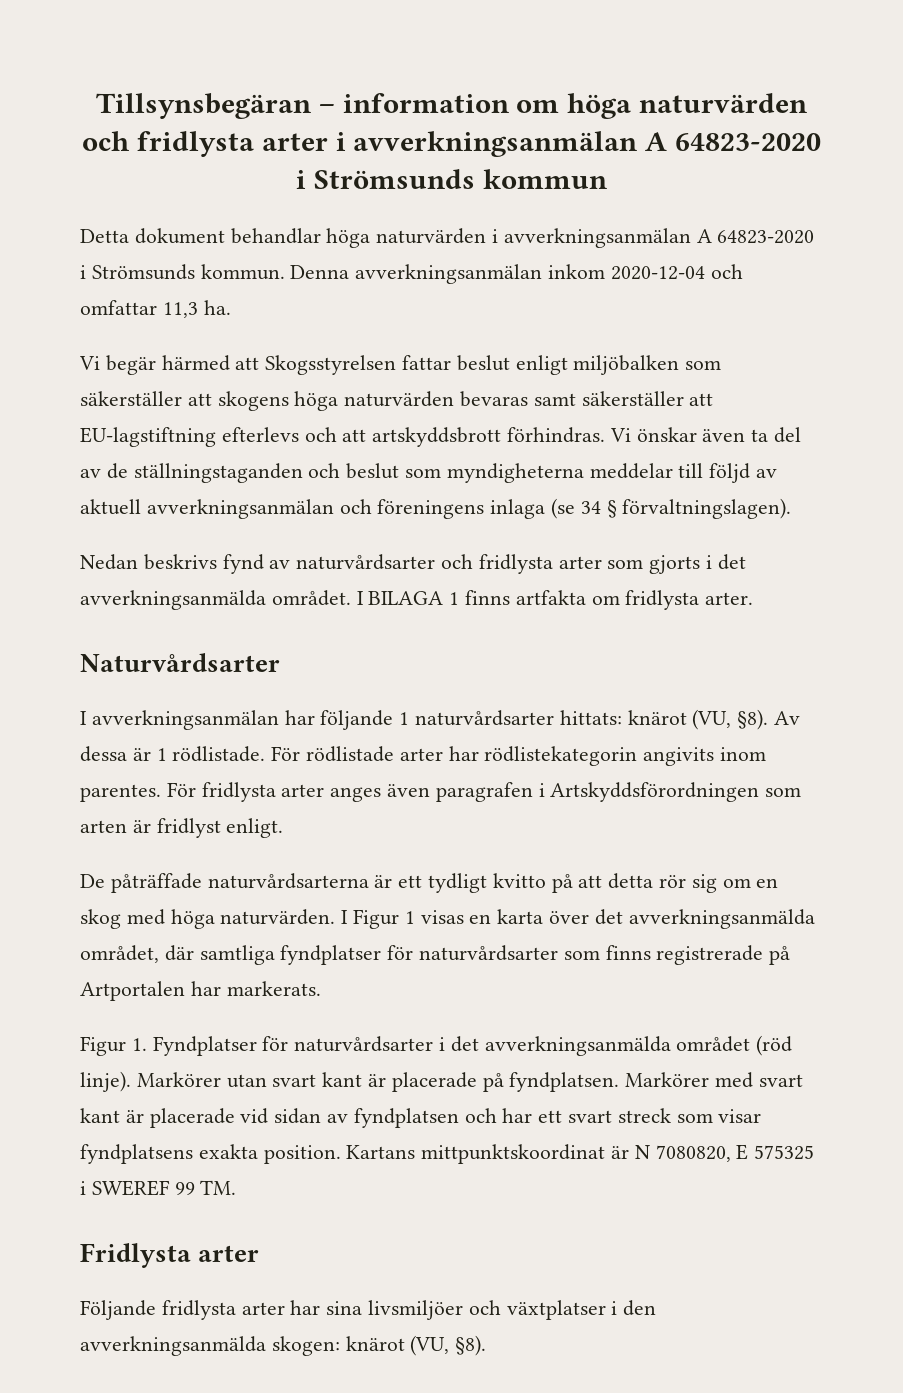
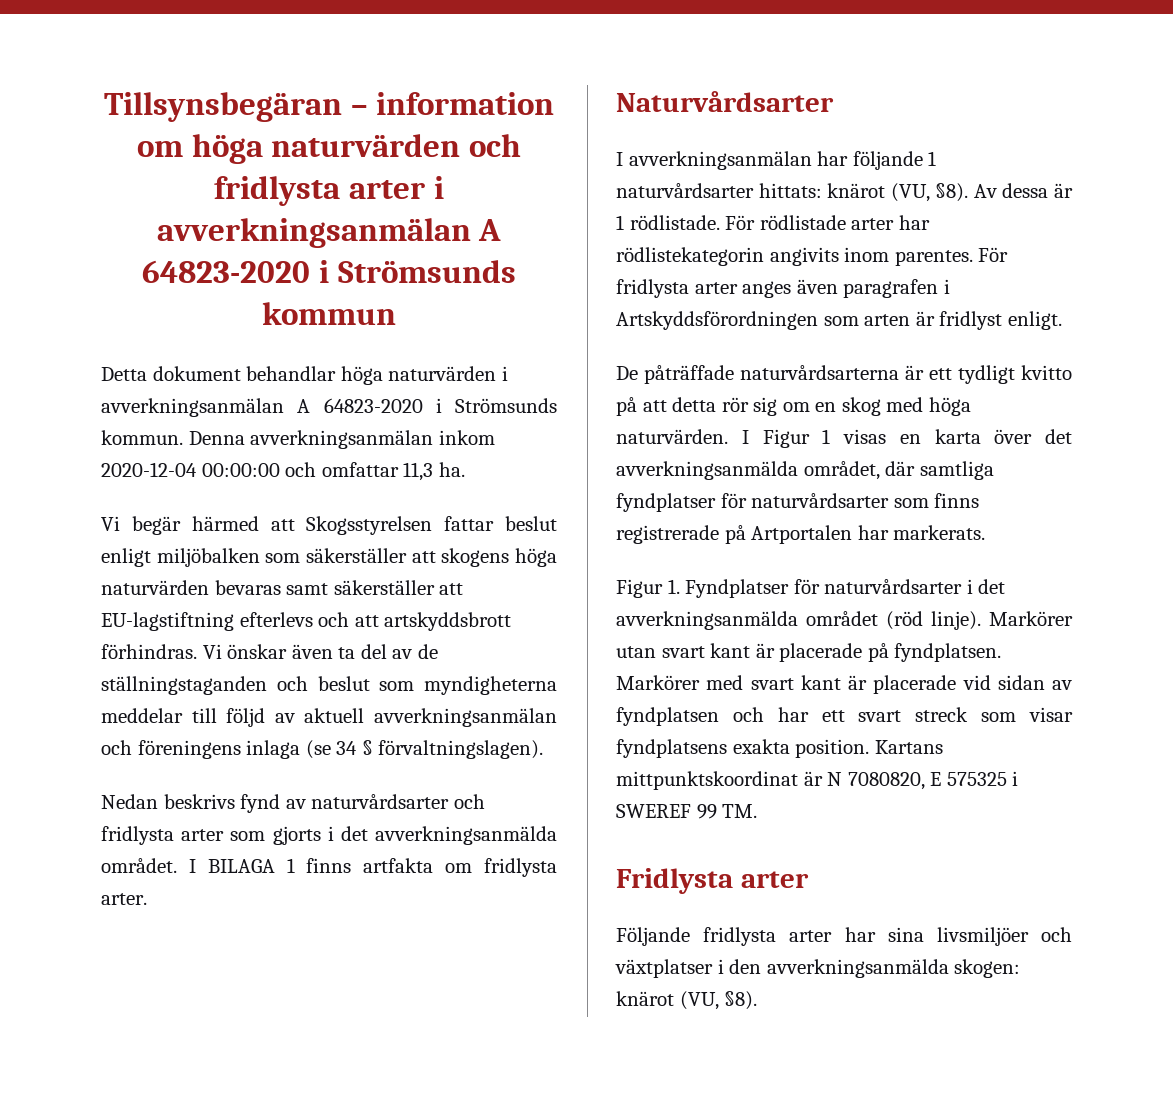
- Denna avverkningsanmälan inkom 2020-12-04 och omfattar 11,3 ha.
+ Denna avverkningsanmälan inkom 2020-12-04 00:00:00 och omfattar 11,3 ha.

